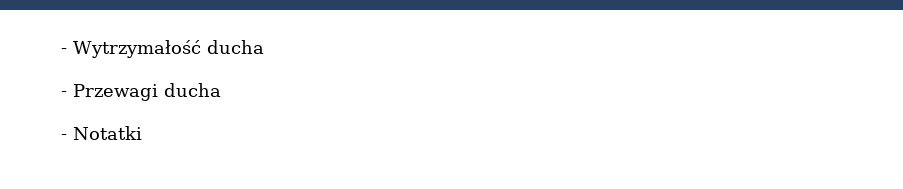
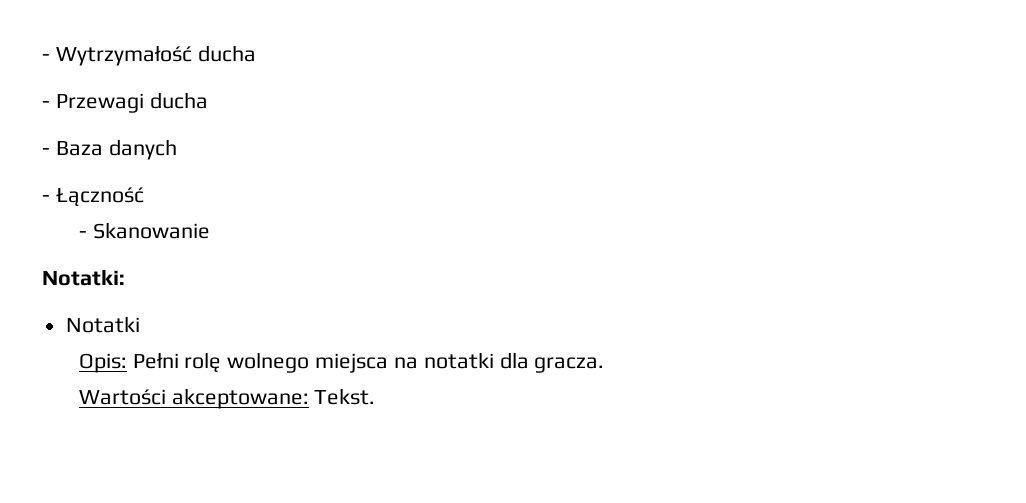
- - Notatki
+ - Baza danych
+ - Łączność
+ - Skanowanie
+ Notatki:
+ Notatki
+ Opis: Pełni rolę wolnego miejsca na notatki dla gracza.
+ Wartości akceptowane: Tekst.

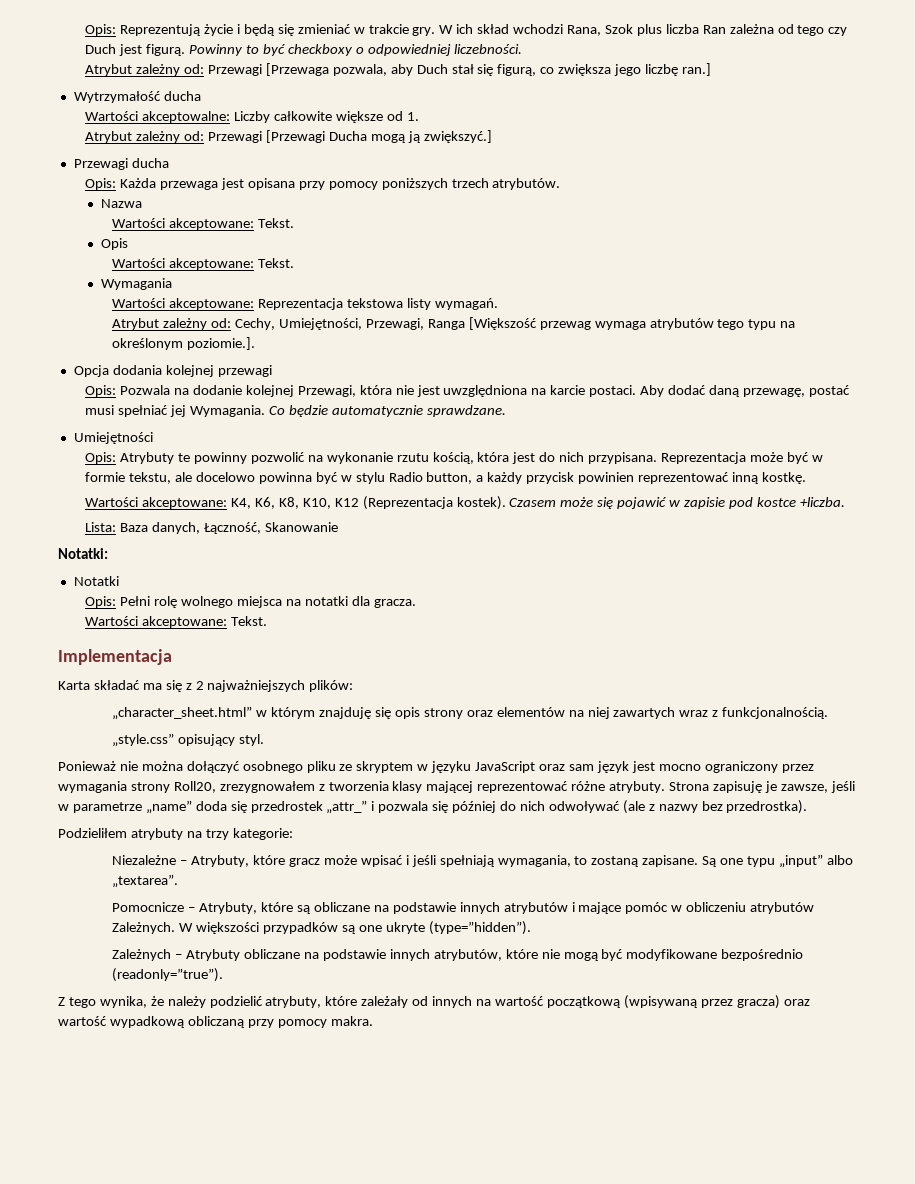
- - Wytrzymałość ducha
- - Przewagi ducha
- - Baza danych
- - Łączność
- - Skanowanie
+ Opis: Reprezentują życie i będą się zmieniać w trakcie gry. W ich skład wchodzi Rana, Szok plus liczba Ran zależna od tego czy Duch jest figurą. Powinny to być checkboxy o odpowiedniej liczebności.
+ Atrybut zależny od: Przewagi [Przewaga pozwala, aby Duch stał się figurą, co zwiększa jego liczbę ran.]
+ Wytrzymałość ducha
+ Wartości akceptowalne: Liczby całkowite większe od 1.
+ Atrybut zależny od: Przewagi [Przewagi Ducha mogą ją zwiększyć.]
+ Przewagi ducha
+ Opis: Każda przewaga jest opisana przy pomocy poniższych trzech atrybutów.
+ Nazwa
+ Wartości akceptowane: Tekst.
+ Opis
+ Wartości akceptowane: Tekst.
+ Wymagania
+ Wartości akceptowane: Reprezentacja tekstowa listy wymagań.
+ Atrybut zależny od: Cechy, Umiejętności, Przewagi, Ranga [Większość przewag wymaga atrybutów tego typu na określonym poziomie.].
+ Opcja dodania kolejnej przewagi
+ Opis: Pozwala na dodanie kolejnej Przewagi, która nie jest uwzględniona na karcie postaci. Aby dodać daną przewagę, postać musi spełniać jej Wymagania. Co będzie automatycznie sprawdzane.
+ Umiejętności
+ Opis: Atrybuty te powinny pozwolić na wykonanie rzutu kością, która jest do nich przypisana. Reprezentacja może być w formie tekstu, ale docelowo powinna być w stylu Radio button, a każdy przycisk powinien reprezentować inną kostkę.
+ Wartości akceptowane: K4, K6, K8, K10, K12 (Reprezentacja kostek). Czasem może się pojawić w zapisie pod kostce +liczba.
+ Lista: Baza danych, Łączność, Skanowanie
+ Implementacja
+ Karta składać ma się z 2 najważniejszych plików:
+ „character_sheet.html” w którym znajduję się opis strony oraz elementów na niej zawartych wraz z funkcjonalnością.
+ „style.css” opisujący styl.
+ Ponieważ nie można dołączyć osobnego pliku ze skryptem w języku JavaScript oraz sam język jest mocno ograniczony przez wymagania strony Roll20, zrezygnowałem z tworzenia klasy mającej reprezentować różne atrybuty. Strona zapisuję je zawsze, jeśli w parametrze „name” doda się przedrostek „attr_” i pozwala się później do nich odwoływać (ale z nazwy bez przedrostka).
+ Podzieliłem atrybuty na trzy kategorie:
+ Niezależne – Atrybuty, które gracz może wpisać i jeśli spełniają wymagania, to zostaną zapisane. Są one typu „input” albo „textarea”.
+ Pomocnicze – Atrybuty, które są obliczane na podstawie innych atrybutów i mające pomóc w obliczeniu atrybutów Zależnych. W większości przypadków są one ukryte (type=”hidden”).
+ Zależnych – Atrybuty obliczane na podstawie innych atrybutów, które nie mogą być modyfikowane bezpośrednio (readonly=”true”).
+ Z tego wynika, że należy podzielić atrybuty, które zależały od innych na wartość początkową (wpisywaną przez gracza) oraz wartość wypadkową obliczaną przy pomocy makra.

